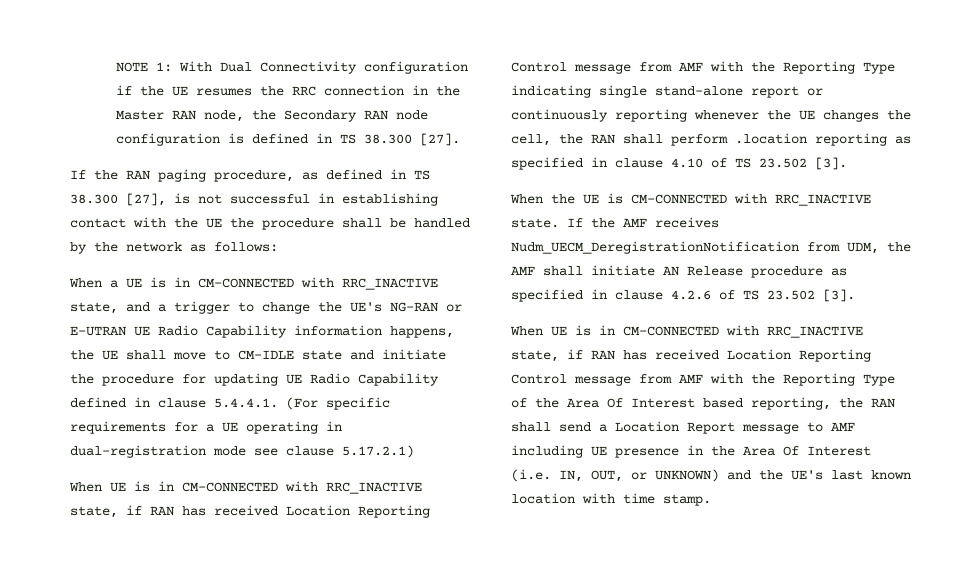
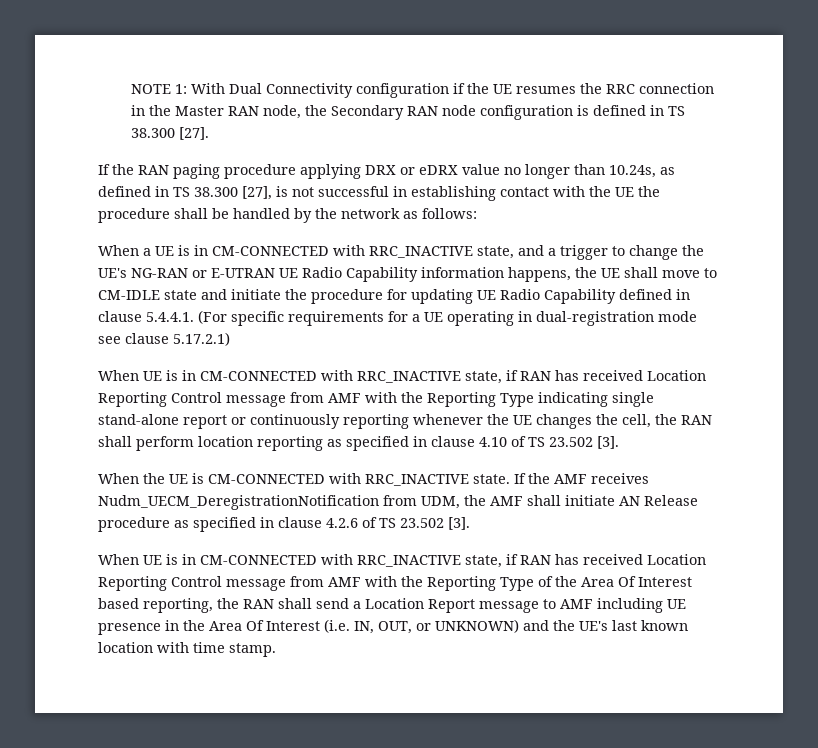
- If the RAN paging procedure, as defined in TS 38.300 [27], is not successful in establishing contact with the UE the procedure shall be handled by the network as follows:
+ If the RAN paging procedure applying DRX or eDRX value no longer than 10.24s, as defined in TS 38.300 [27], is not successful in establishing contact with the UE the procedure shall be handled by the network as follows:
- When UE is in CM-CONNECTED with RRC_INACTIVE state, if RAN has received Location Reporting Control message from AMF with the Reporting Type indicating single stand-alone report or continuously reporting whenever the UE changes the cell, the RAN shall perform .location reporting as specified in clause 4.10 of TS 23.502 [3].
+ When UE is in CM-CONNECTED with RRC_INACTIVE state, if RAN has received Location Reporting Control message from AMF with the Reporting Type indicating single stand-alone report or continuously reporting whenever the UE changes the cell, the RAN shall perform location reporting as specified in clause 4.10 of TS 23.502 [3].

